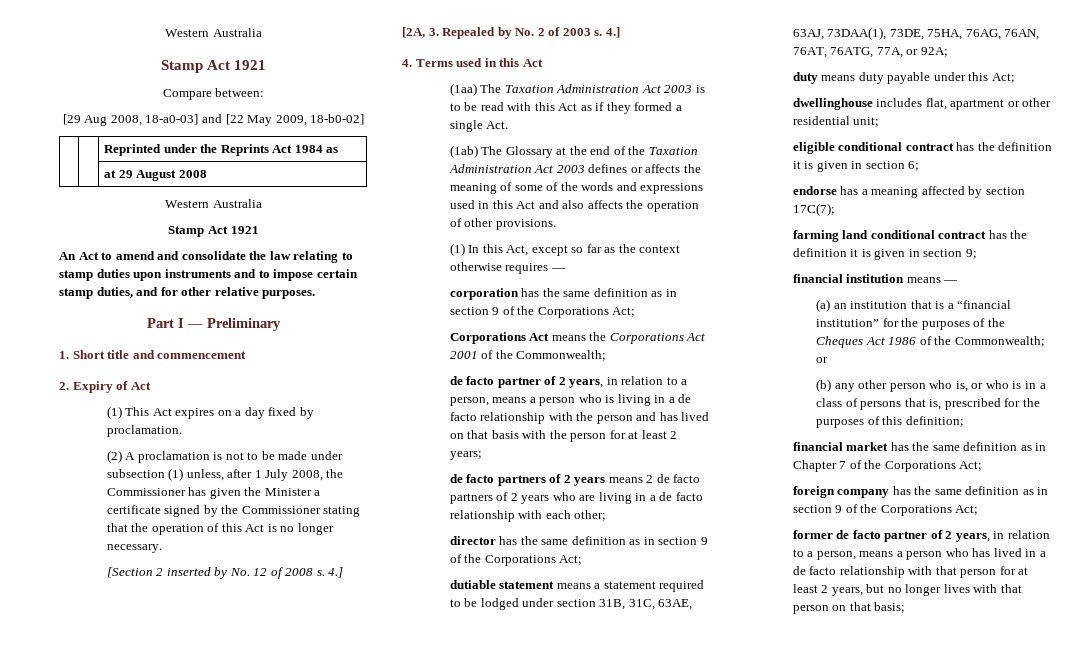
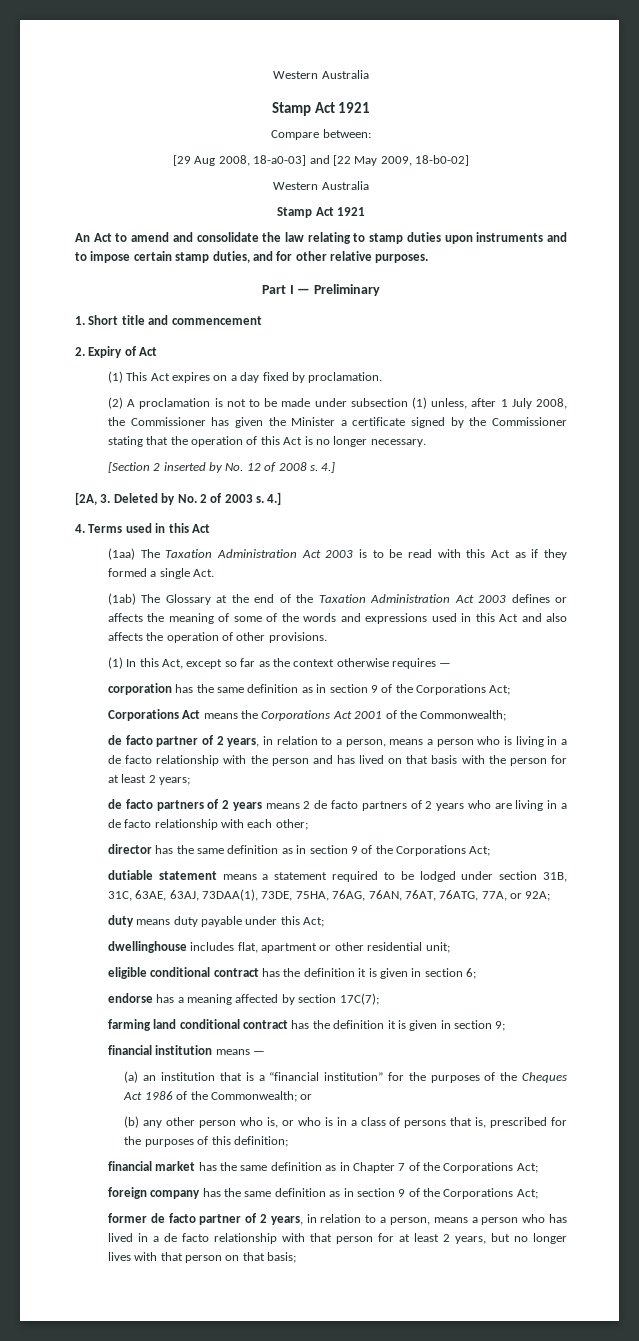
- | | Reprinted under the Reprints Act 1984 as
- | | at 29 August 2008
- [2A, 3. Repealed by No. 2 of 2003 s.
+ [2A, 3. Deleted by No. 2 of 2003 s.

